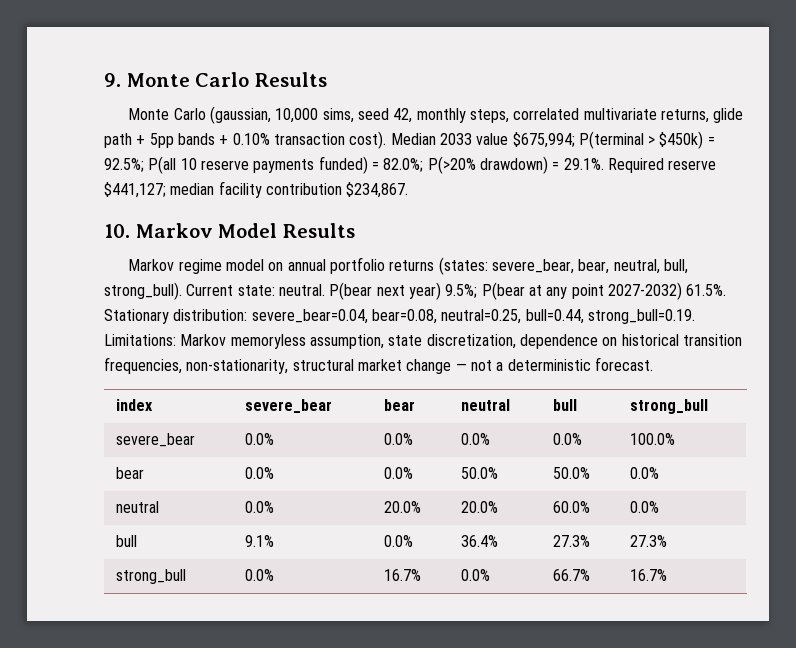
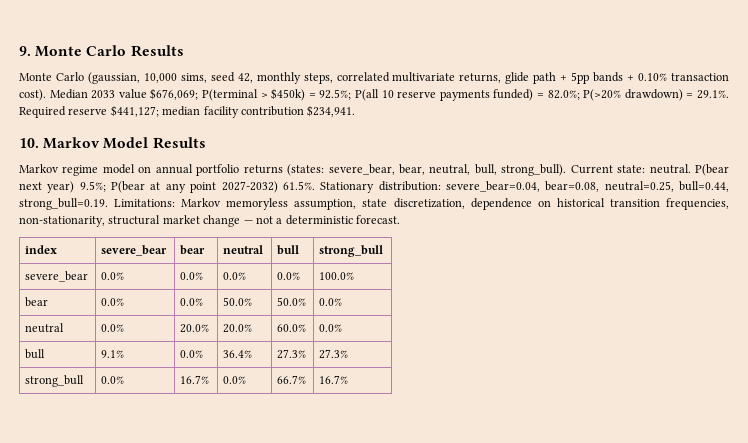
- Median 2033 value $675,994; P(terminal > $450k) = 92.5%; P(all 10 reserve payments funded) = 82.0%; P(>20% drawdown) = 29.1%. Required reserve $441,127; median facility contribution $234,867.
+ Median 2033 value $676,069; P(terminal > $450k) = 92.5%; P(all 10 reserve payments funded) = 82.0%; P(>20% drawdown) = 29.1%. Required reserve $441,127; median facility contribution $234,941.

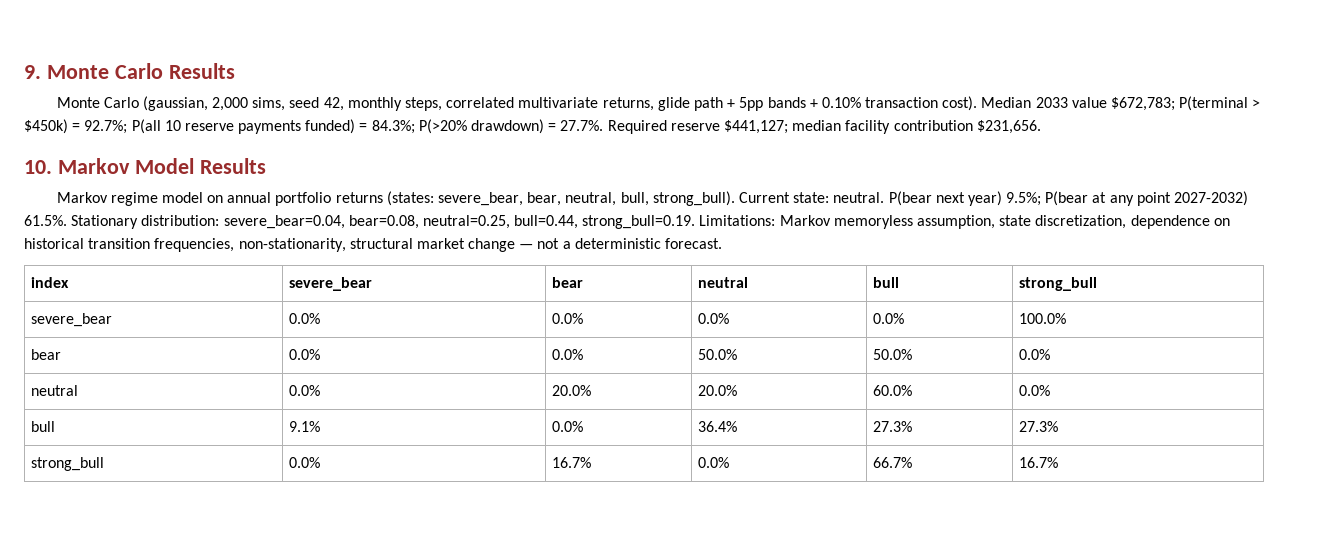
- Monte Carlo (gaussian, 10,000 sims, seed 42, monthly steps, correlated multivariate returns, glide path + 5pp bands + 0.10% transaction cost).
+ Monte Carlo (gaussian, 2,000 sims, seed 42, monthly steps, correlated multivariate returns, glide path + 5pp bands + 0.10% transaction cost).
- Median 2033 value $676,069; P(terminal > $450k) = 92.5%; P(all 10 reserve payments funded) = 82.0%; P(>20% drawdown) = 29.1%. Required reserve $441,127; median facility contribution $234,941.
+ Median 2033 value $672,783; P(terminal > $450k) = 92.7%; P(all 10 reserve payments funded) = 84.3%; P(>20% drawdown) = 27.7%. Required reserve $441,127; median facility contribution $231,656.

